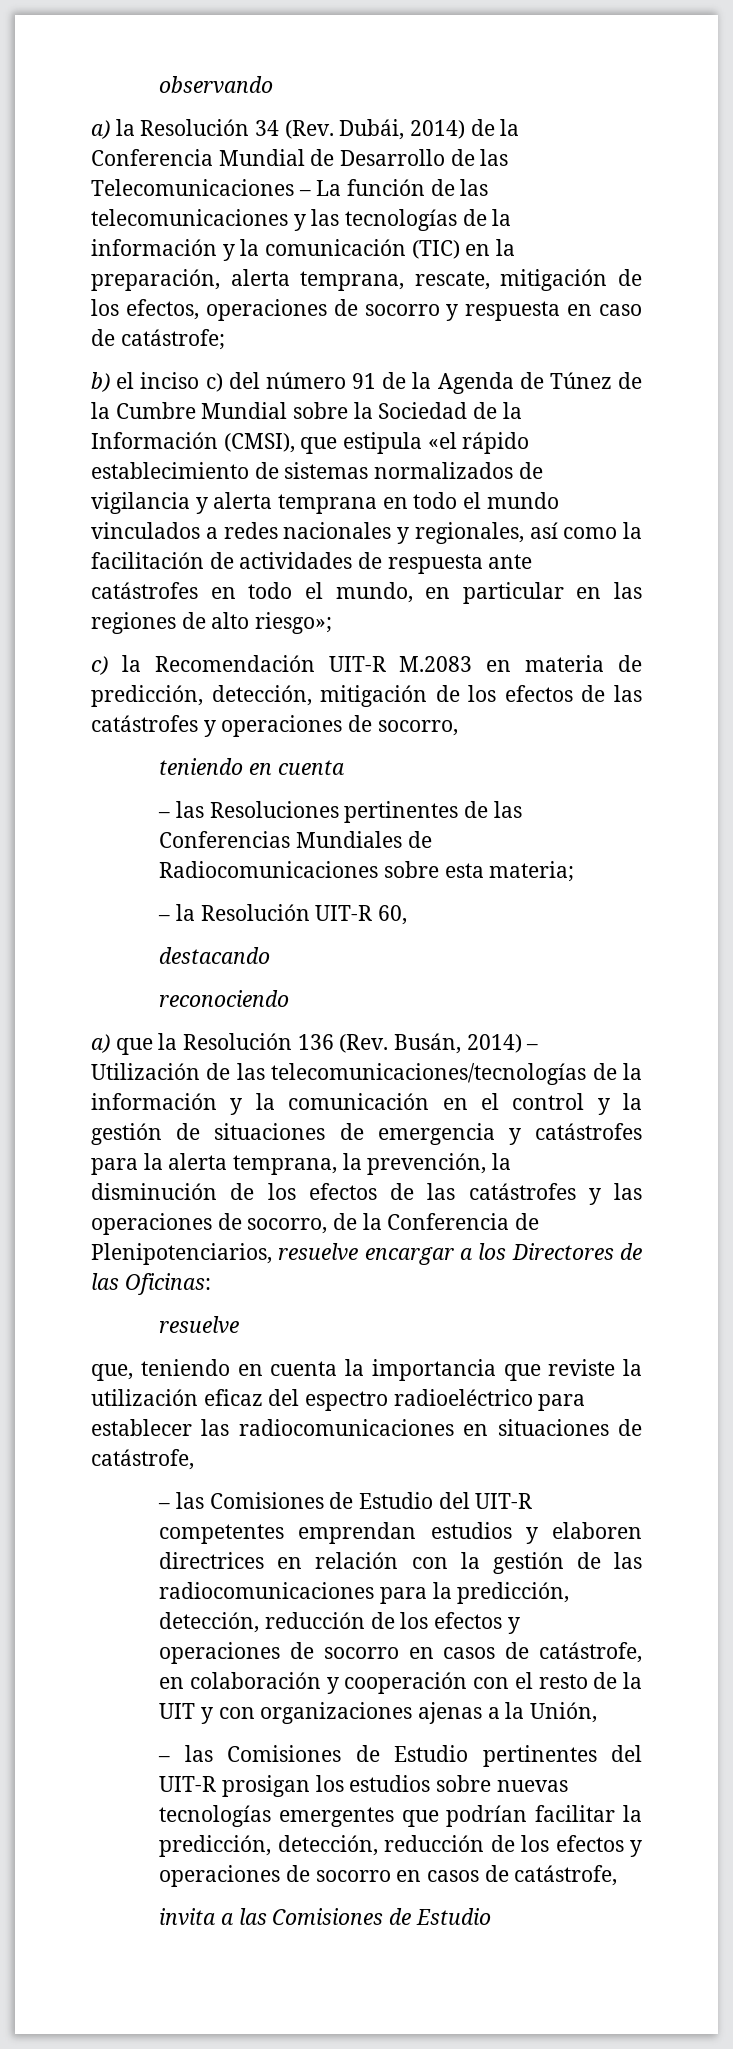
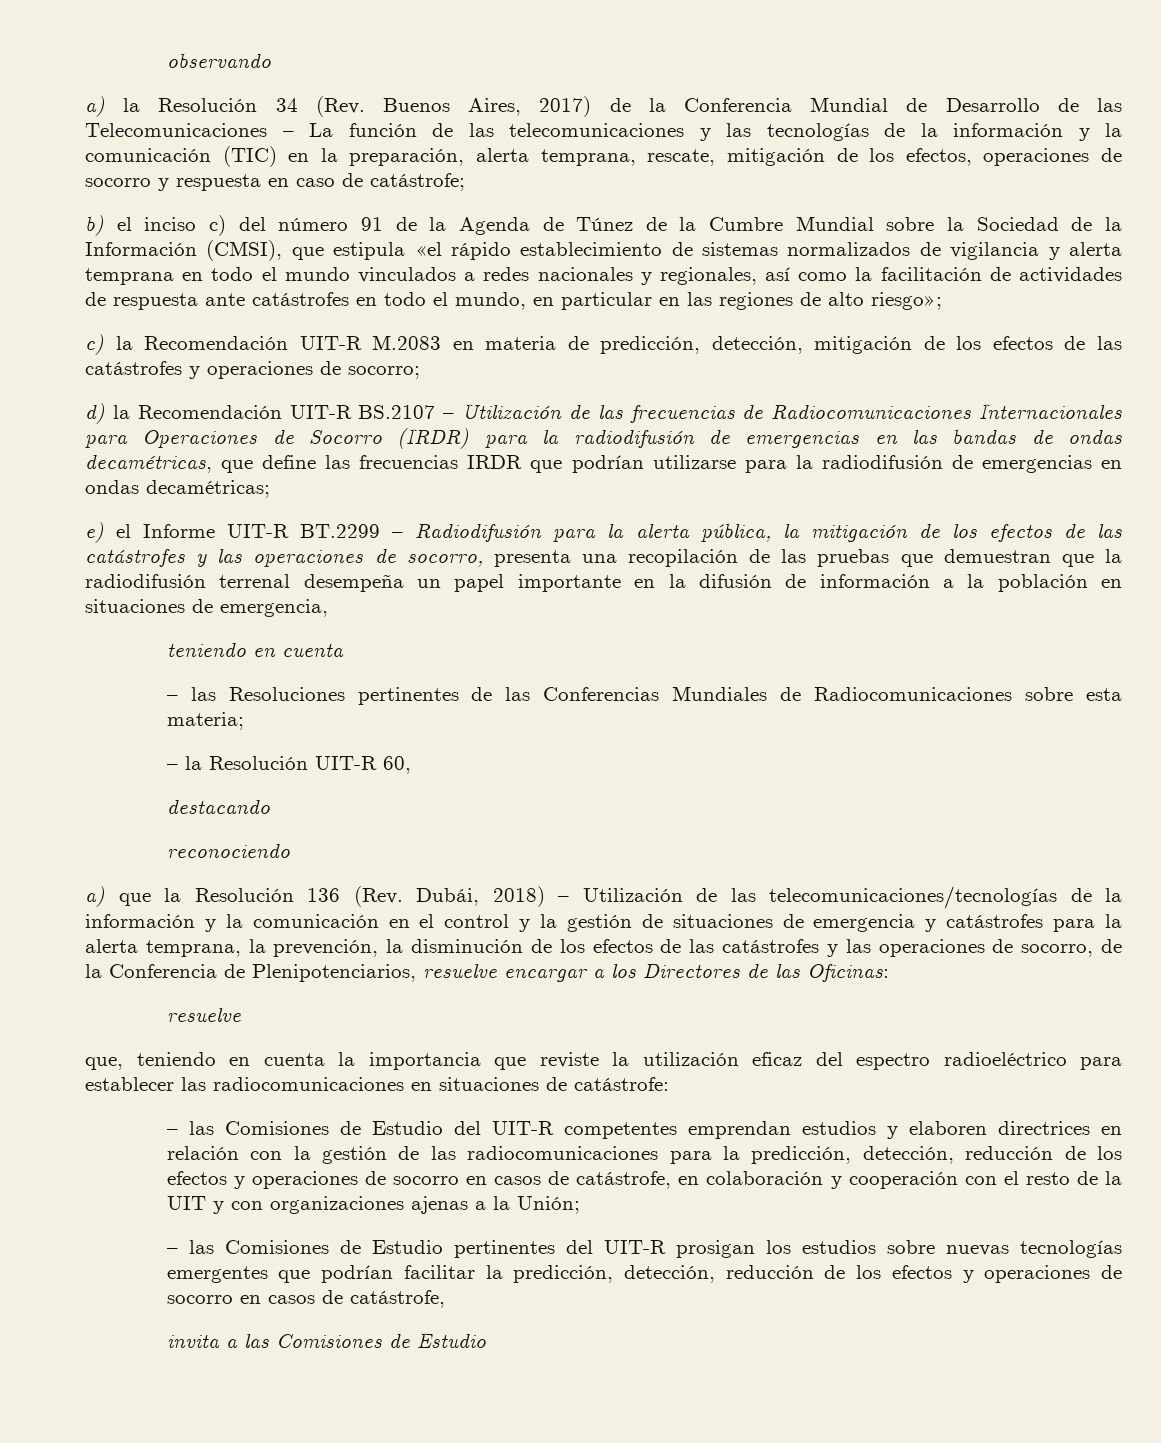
- a) la Resolución 34 (Rev. Dubái, 2014) de la Conferencia Mundial de Desarrollo de las Telecomunicaciones – La función de las telecomunicaciones y las tecnologías de la información y la comunicación (TIC) en la preparación, alerta temprana, rescate, mitigación de los efectos, operaciones de socorro y respuesta en caso de catástrofe;
+ a) la Resolución 34 (Rev. Buenos Aires, 2017) de la Conferencia Mundial de Desarrollo de las Telecomunicaciones – La función de las telecomunicaciones y las tecnologías de la información y la comunicación (TIC) en la preparación, alerta temprana, rescate, mitigación de los efectos, operaciones de socorro y respuesta en caso de catástrofe;
- c) la Recomendación UIT-R M.2083 en materia de predicción, detección, mitigación de los efectos de las catástrofes y operaciones de socorro,
+ c) la Recomendación UIT-R M.2083 en materia de predicción, detección, mitigación de los efectos de las catástrofes y operaciones de socorro;
+ d) la Recomendación UIT-R BS.2107 – Utilización de las frecuencias de Radiocomunicaciones Internacionales para Operaciones de Socorro (IRDR) para la radiodifusión de emergencias en las bandas de ondas decamétricas, que define las frecuencias IRDR que podrían utilizarse para la radiodifusión de emergencias en ondas decamétricas;
+ e) el Informe UIT-R BT.2299 – Radiodifusión para la alerta pública, la mitigación de los efectos de las catástrofes y las operaciones de socorro, presenta una recopilación de las pruebas que demuestran que la radiodifusión terrenal desempeña un papel importante en la difusión de información a la población en situaciones de emergencia,
- a) que la Resolución 136 (Rev. Busán, 2014) – Utilización de las telecomunicaciones/tecnologías de la información y la comunicación en el control y la gestión de situaciones de emergencia y catástrofes para la alerta temprana, la prevención, la disminución de los efectos de las catástrofes y las operaciones de socorro, de la Conferencia de Plenipotenciarios, resuelve encargar a los Directores de las Oficinas:
+ a) que la Resolución 136 (Rev. Dubái, 2018) – Utilización de las telecomunicaciones/tecnologías de la información y la comunicación en el control y la gestión de situaciones de emergencia y catástrofes para la alerta temprana, la prevención, la disminución de los efectos de las catástrofes y las operaciones de socorro, de la Conferencia de Plenipotenciarios, resuelve encargar a los Directores de las Oficinas:
- que, teniendo en cuenta la importancia que reviste la utilización eficaz del espectro radioeléctrico para establecer las radiocomunicaciones en situaciones de catástrofe,
+ que, teniendo en cuenta la importancia que reviste la utilización eficaz del espectro radioeléctrico para establecer las radiocomunicaciones en situaciones de catástrofe:
- – las Comisiones de Estudio del UIT-R competentes emprendan estudios y elaboren directrices en relación con la gestión de las radiocomunicaciones para la predicción, detección, reducción de los efectos y operaciones de socorro en casos de catástrofe, en colaboración y cooperación con el resto de la UIT y con organizaciones ajenas a la Unión,
+ – las Comisiones de Estudio del UIT-R competentes emprendan estudios y elaboren directrices en relación con la gestión de las radiocomunicaciones para la predicción, detección, reducción de los efectos y operaciones de socorro en casos de catástrofe, en colaboración y cooperación con el resto de la UIT y con organizaciones ajenas a la Unión;

